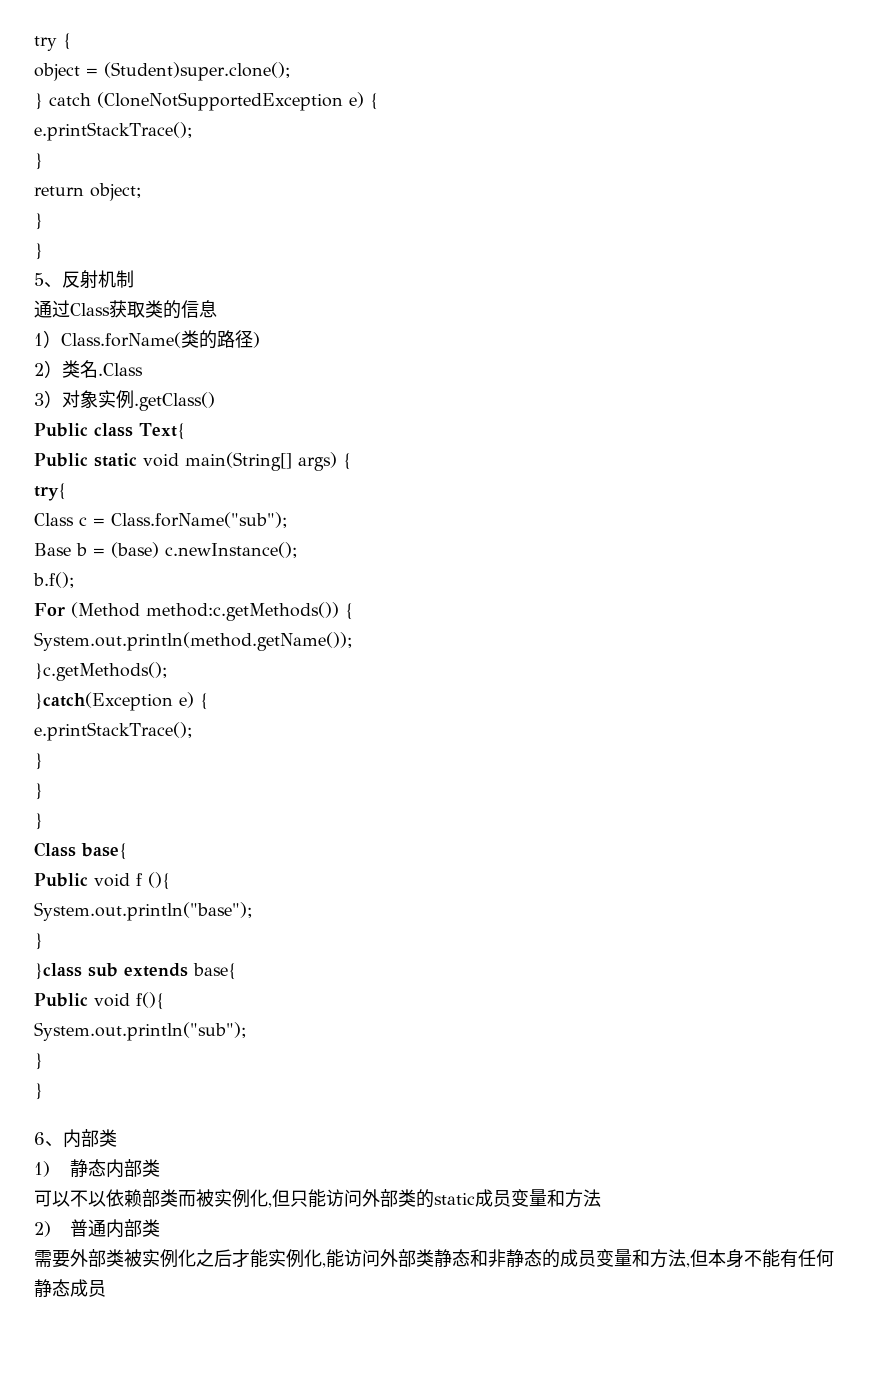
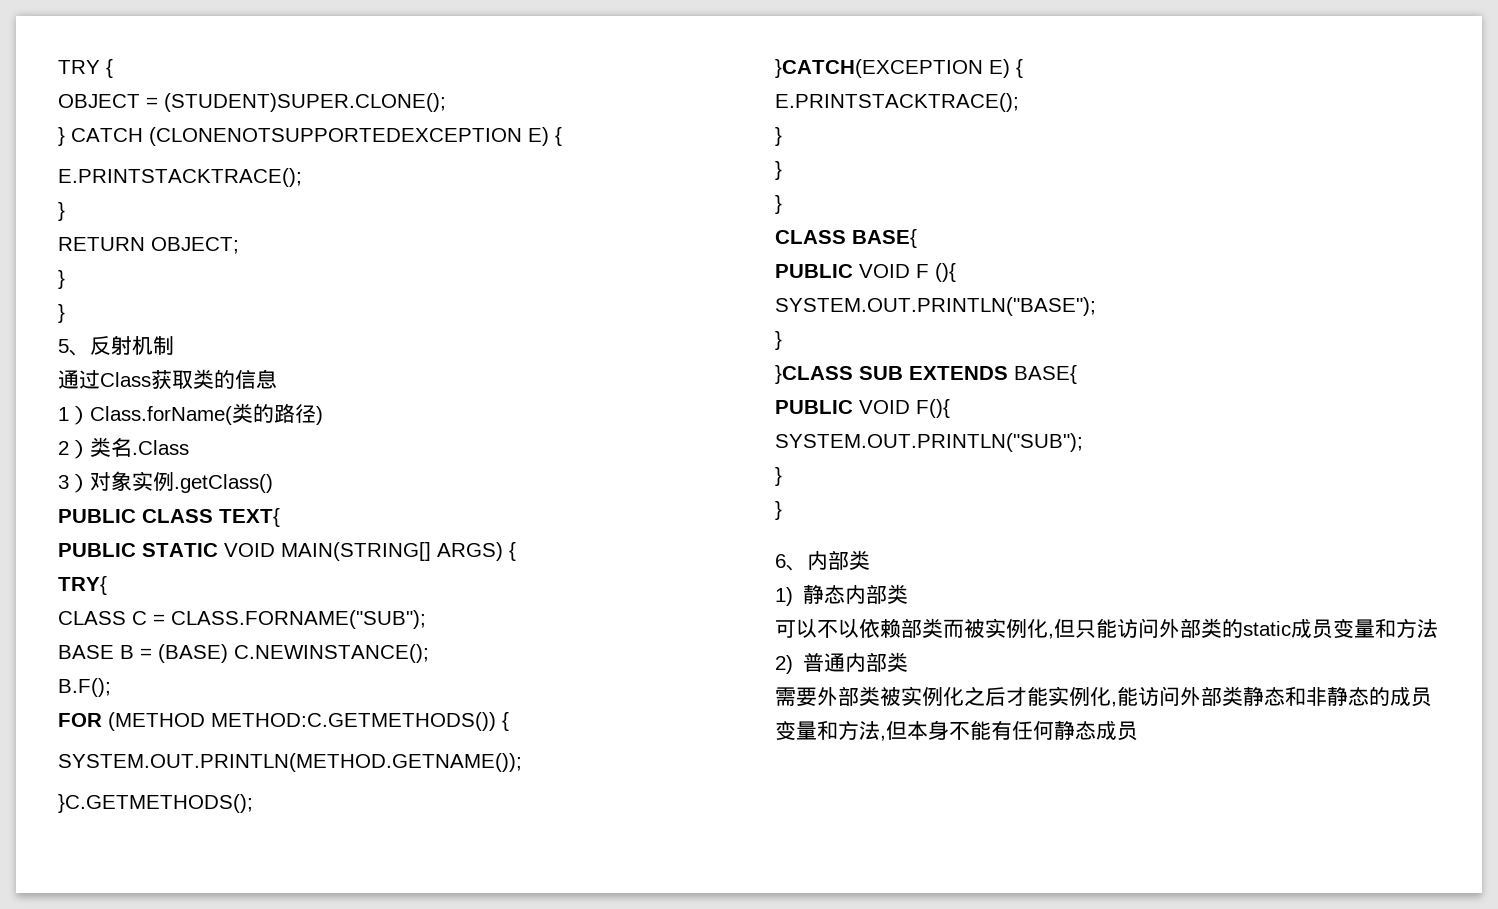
- try {
- object = (Student)super.clone();
- } catch (CloneNotSupportedException e) {
- e.printStackTrace();
+ TRY {
+ OBJECT = (STUDENT)SUPER.CLONE();
+ } CATCH (CLONENOTSUPPORTEDEXCEPTION E) {
+ E.PRINTSTACKTRACE();
  }
- return object;
+ RETURN OBJECT;
- Public class Text{
- Public static void main(String[] args) {
- try{
- Class c = Class.forName("sub");
- Base b = (base) c.newInstance();
- b.f();
- For (Method method:c.getMethods()) {
- System.out.println(method.getName());
- }c.getMethods();
- }catch(Exception e) {
- e.printStackTrace();
+ PUBLIC CLASS TEXT{
+ PUBLIC STATIC VOID MAIN(STRING[] ARGS) {
+ TRY{
+ CLASS C = CLASS.FORNAME("SUB");
+ BASE B = (BASE) C.NEWINSTANCE();
+ B.F();
+ FOR (METHOD METHOD:C.GETMETHODS()) {
+ SYSTEM.OUT.PRINTLN(METHOD.GETNAME());
+ }C.GETMETHODS();
+ }CATCH(EXCEPTION E) {
+ E.PRINTSTACKTRACE();
- Class base{
- Public void f (){
+ CLASS BASE{
+ PUBLIC VOID F (){
- System.out.println("base");
+ SYSTEM.OUT.PRINTLN("BASE");
  }
- }class sub extends base{
- Public void f(){
- System.out.println("sub");
+ }CLASS SUB EXTENDS BASE{
+ PUBLIC VOID F(){
+ SYSTEM.OUT.PRINTLN("SUB");

